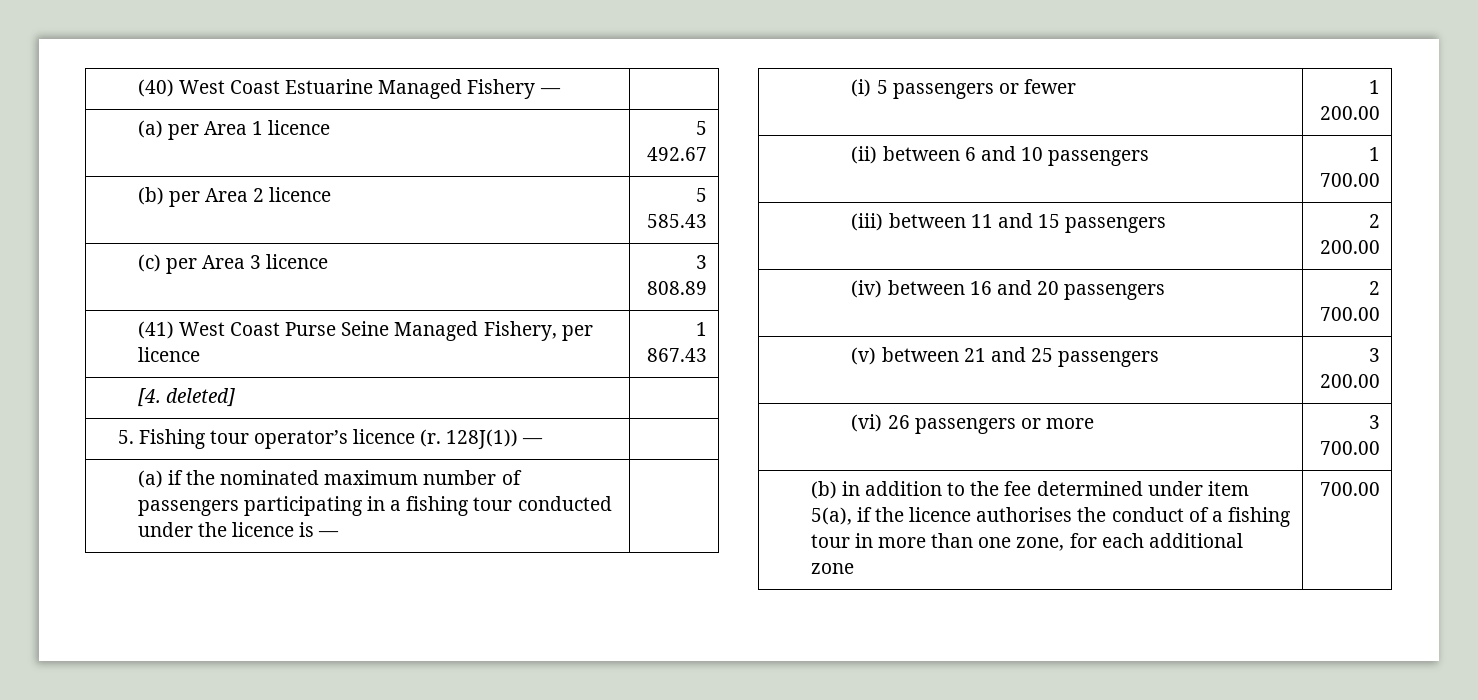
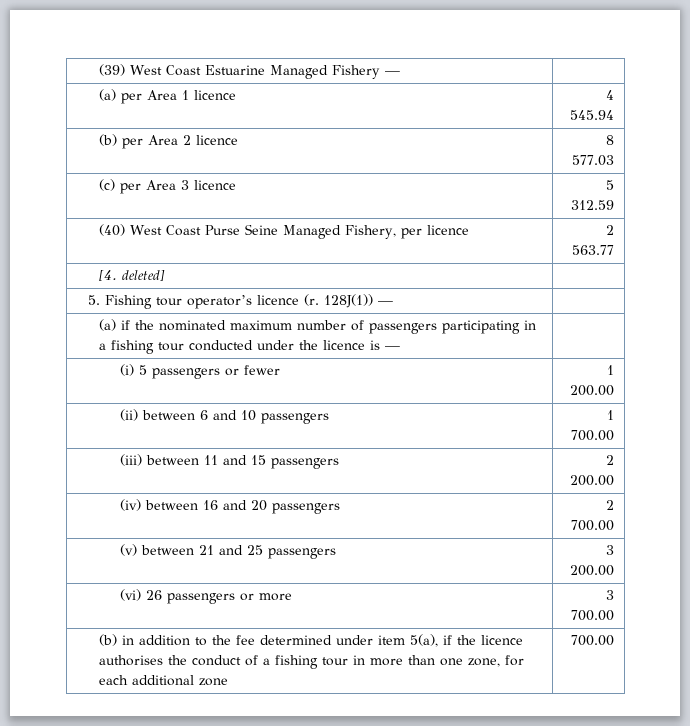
- (40) West Coast Estuarine Managed Fishery — |
+ (39) West Coast Estuarine Managed Fishery — |
- (a) per Area 1 licence | 5 492.67
+ (a) per Area 1 licence | 4 545.94
- (b) per Area 2 licence | 5 585.43
+ (b) per Area 2 licence | 8 577.03
- (c) per Area 3 licence | 3 808.89
- (41) West Coast Purse Seine Managed Fishery, per licence | 1 867.43
+ (c) per Area 3 licence | 5 312.59
+ (40) West Coast Purse Seine Managed Fishery, per licence | 2 563.77

